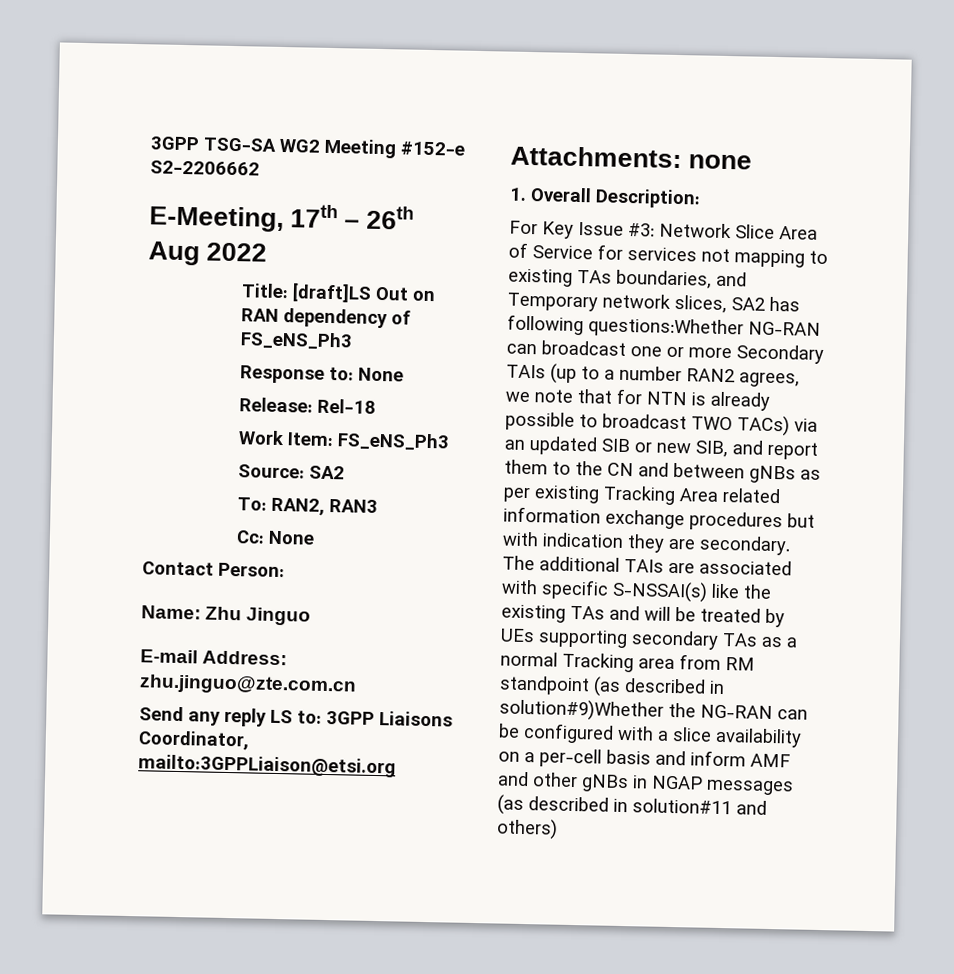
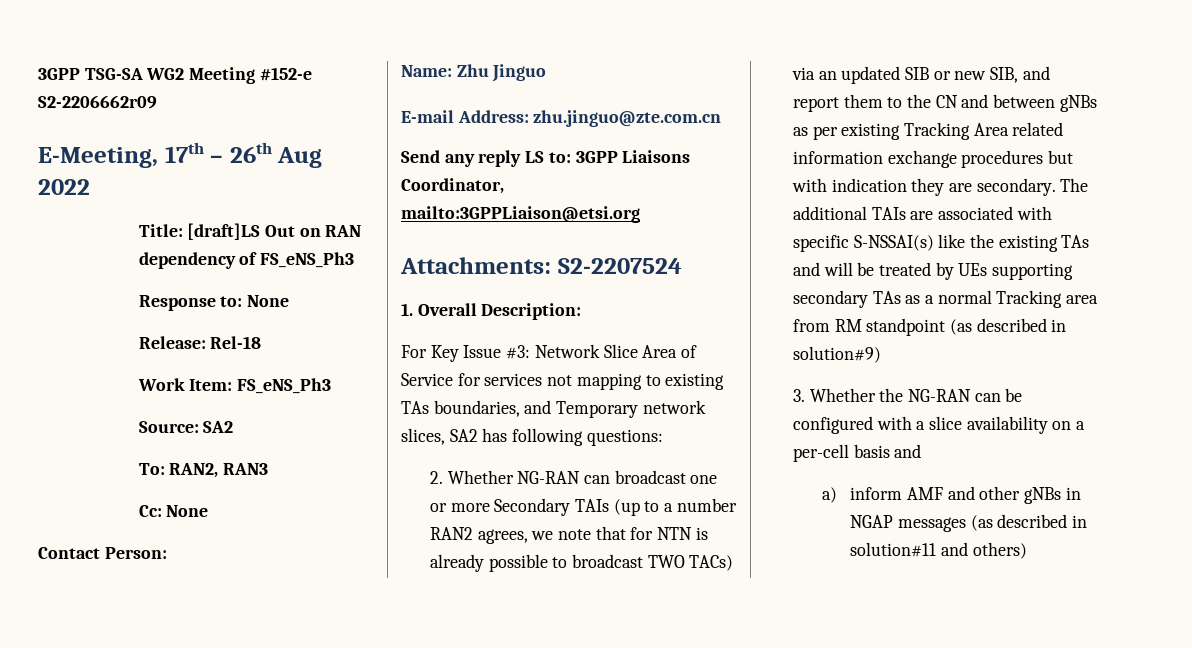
- 3GPP TSG-SA WG2 Meeting #152-e S2-2206662
+ 3GPP TSG-SA WG2 Meeting #152-e S2-2206662r09
- Attachments: none
+ Attachments: S2-2207524
- Network Slice Area of Service for services not mapping to existing TAs boundaries, and Temporary network slices, SA2 has following questions:Whether NG-RAN can broadcast one or more Secondary TAIs (up to a number RAN2 agrees, we note that for NTN is already possible to broadcast TWO TACs) via an updated SIB or new SIB, and report them to the CN and between gNBs as per existing Tracking Area related information exchange procedures but with indication they are secondary.
+ Network Slice Area of Service for services not mapping to existing TAs boundaries, and Temporary network slices, SA2 has following questions:
+ 2. Whether NG-RAN can broadcast one or more Secondary TAIs (up to a number RAN2 agrees, we note that for NTN is already possible to broadcast TWO TACs) via an updated SIB or new SIB, and report them to the CN and between gNBs as per existing Tracking Area related information exchange procedures but with indication they are secondary.
- The additional TAIs are associated with specific S-NSSAI(s) like the existing TAs and will be treated by UEs supporting secondary TAs as a normal Tracking area from RM standpoint (as described in solution#9)Whether the NG-RAN can be configured with a slice availability on a per-cell basis and inform AMF and other gNBs in NGAP messages (as described in solution#11 and others)
+ The additional TAIs are associated with specific S-NSSAI(s) like the existing TAs and will be treated by UEs supporting secondary TAs as a normal Tracking area from RM standpoint (as described in solution#9)
+ 3. Whether the NG-RAN can be configured with a slice availability on a per-cell basis and
+ a) inform AMF and other gNBs in NGAP messages (as described in solution#11 and others)

